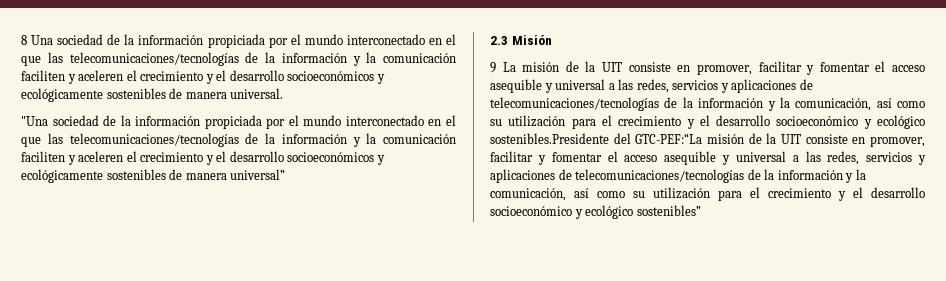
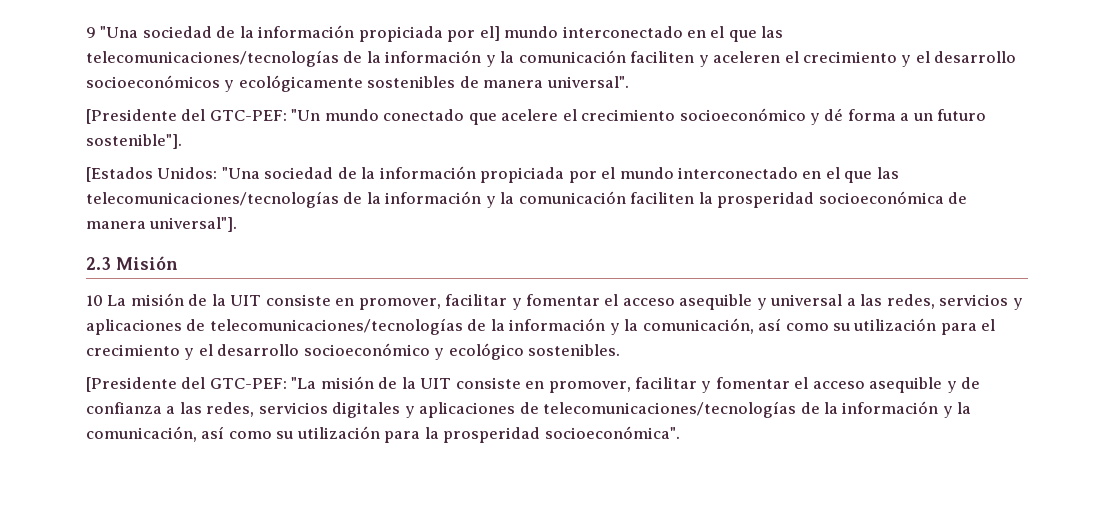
- 8 Una sociedad de la información propiciada por el mundo interconectado en el que las telecomunicaciones/tecnologías de la información y la comunicación faciliten y aceleren el crecimiento y el desarrollo socioeconómicos y ecológicamente sostenibles de manera universal.
- "Una sociedad de la información propiciada por el mundo interconectado en el que las telecomunicaciones/tecnologías de la información y la comunicación faciliten y aceleren el crecimiento y el desarrollo socioeconómicos y ecológicamente sostenibles de manera universal”
+ 9 "Una sociedad de la información propiciada por el] mundo interconectado en el que las telecomunicaciones/tecnologías de la información y la comunicación faciliten y aceleren el crecimiento y el desarrollo socioeconómicos y ecológicamente sostenibles de manera universal".
+ [Presidente del GTC-PEF: "Un mundo conectado que acelere el crecimiento socioeconómico y dé forma a un futuro sostenible"].
+ [Estados Unidos: "Una sociedad de la información propiciada por el mundo interconectado en el que las telecomunicaciones/tecnologías de la información y la comunicación faciliten la prosperidad socioeconómica de manera universal"].
- 9 La misión de la UIT consiste en promover, facilitar y fomentar el acceso asequible y universal a las redes, servicios y aplicaciones de telecomunicaciones/tecnologías de la información y la comunicación, así como su utilización para el crecimiento y el desarrollo socioeconómico y ecológico sostenibles.Presidente del GTC-PEF:“La misión de la UIT consiste en promover, facilitar y fomentar el acceso asequible y universal a las redes, servicios y aplicaciones de telecomunicaciones/tecnologías de la información y la comunicación, así como su utilización para el crecimiento y el desarrollo socioeconómico y ecológico sostenibles”
+ 10 La misión de la UIT consiste en promover, facilitar y fomentar el acceso asequible y universal a las redes, servicios y aplicaciones de telecomunicaciones/tecnologías de la información y la comunicación, así como su utilización para el crecimiento y el desarrollo socioeconómico y ecológico sostenibles.
+ [Presidente del GTC-PEF: "La misión de la UIT consiste en promover, facilitar y fomentar el acceso asequible y de confianza a las redes, servicios digitales y aplicaciones de telecomunicaciones/tecnologías de la información y la comunicación, así como su utilización para la prosperidad socioeconómica".

